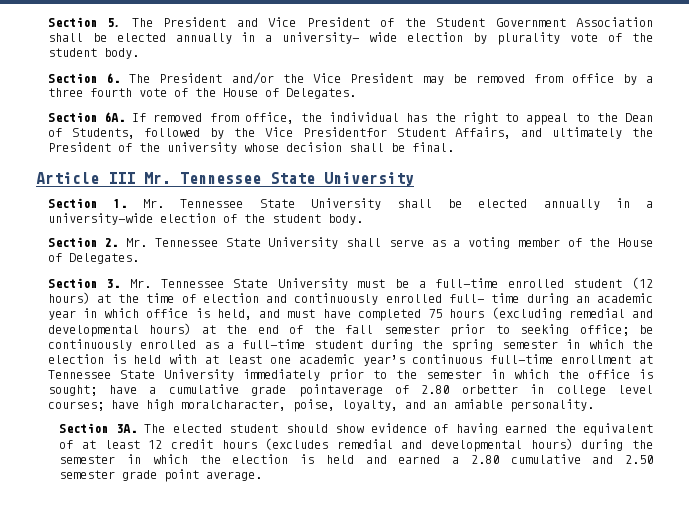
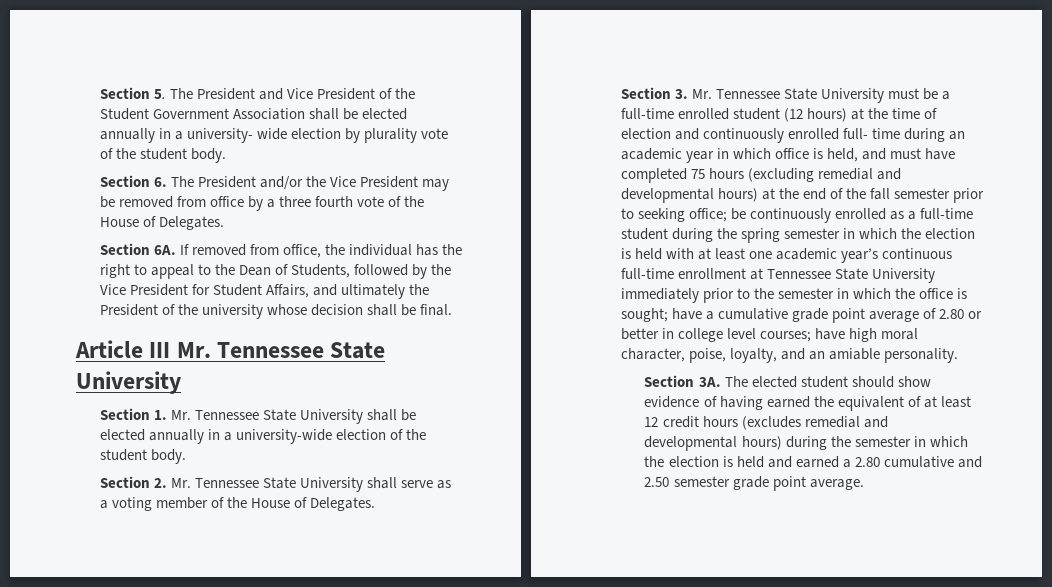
- If removed from office, the individual has the right to appeal to the Dean of Students, followed by the Vice Presidentfor Student Affairs, and ultimately the President of the university whose decision shall be final.
+ If removed from office, the individual has the right to appeal to the Dean of Students, followed by the Vice President for Student Affairs, and ultimately the President of the university whose decision shall be final.
- have a cumulative grade pointaverage of 2.80 orbetter in college level courses;
+ have a cumulative grade point average of 2.80 or better in college level courses;
- have high moralcharacter, poise, loyalty, and an amiable personality.
+ have high moral character, poise, loyalty, and an amiable personality.

